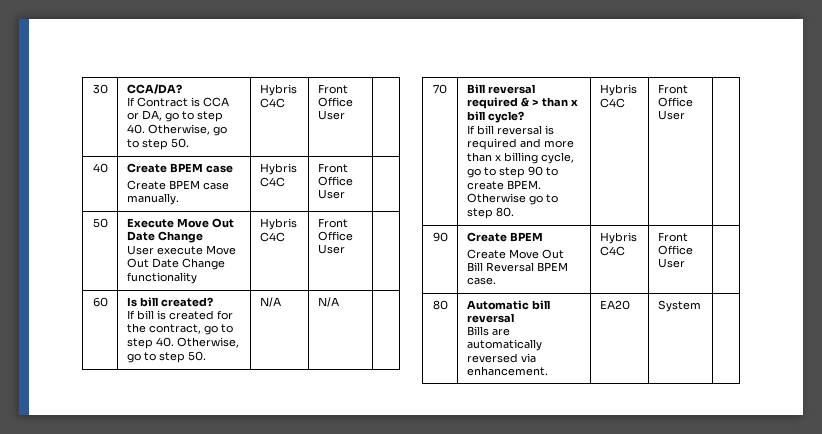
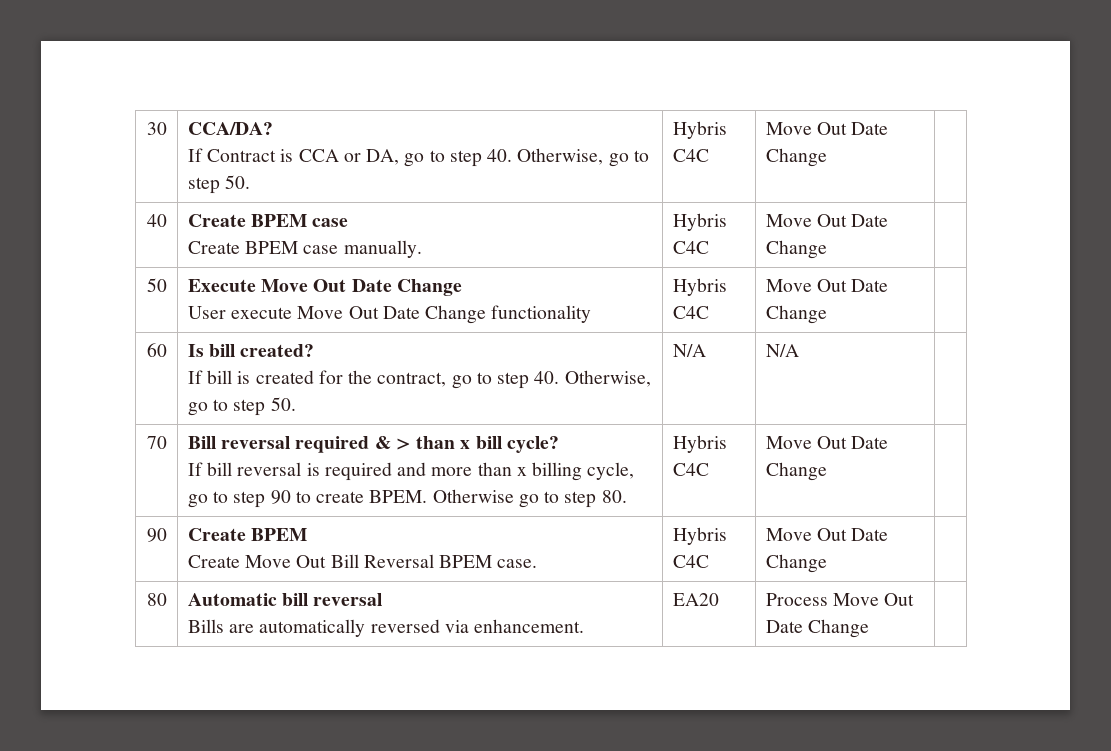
  30 | CCA/DA?
- If Contract is CCA or DA, go to step 40. Otherwise, go to step 50. | Hybris C4C | Front Office User |
+ If Contract is CCA or DA, go to step 40. Otherwise, go to step 50. | Hybris C4C | Move Out Date Change |
  40 | Create BPEM case
- Create BPEM case manually. | Hybris C4C | Front Office User |
+ Create BPEM case manually. | Hybris C4C | Move Out Date Change |
  50 | Execute Move Out Date Change
- User execute Move Out Date Change functionality | Hybris C4C | Front Office User |
+ User execute Move Out Date Change functionality | Hybris C4C | Move Out Date Change |
  70 | Bill reversal required & > than x bill cycle?
- If bill reversal is required and more than x billing cycle, go to step 90 to create BPEM. Otherwise go to step 80. | Hybris C4C | Front Office User |
+ If bill reversal is required and more than x billing cycle, go to step 90 to create BPEM. Otherwise go to step 80. | Hybris C4C | Move Out Date Change |
  90 | Create BPEM
- Create Move Out Bill Reversal BPEM case. | Hybris C4C | Front Office User |
+ Create Move Out Bill Reversal BPEM case. | Hybris C4C | Move Out Date Change |
  80 | Automatic bill reversal
- Bills are automatically reversed via enhancement. | EA20 | System |
+ Bills are automatically reversed via enhancement. | EA20 | Process Move Out Date Change |

